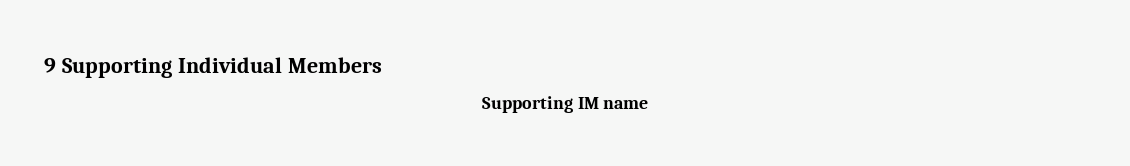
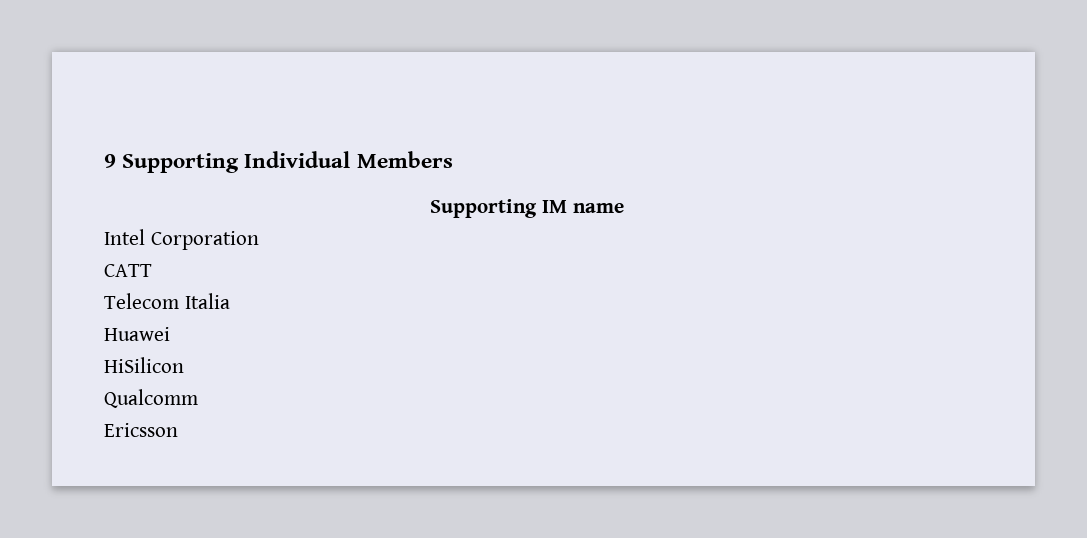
+ Intel Corporation
+ CATT
+ Telecom Italia
+ Huawei
+ HiSilicon
+ Qualcomm
+ Ericsson

